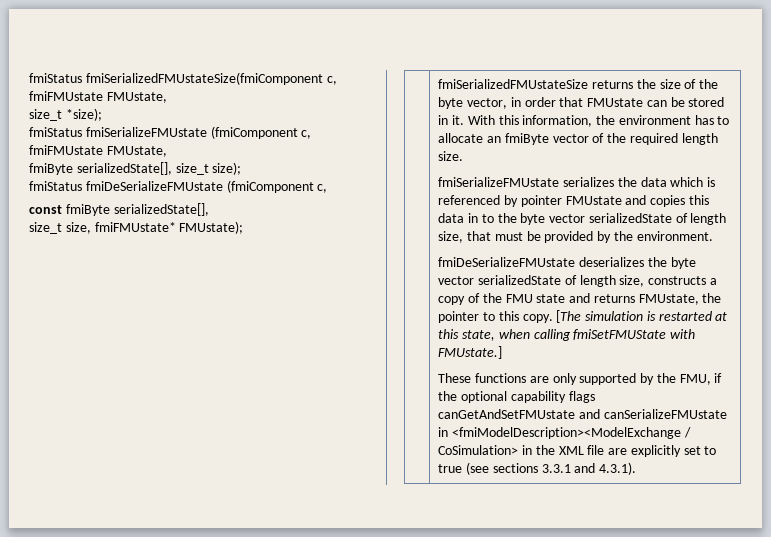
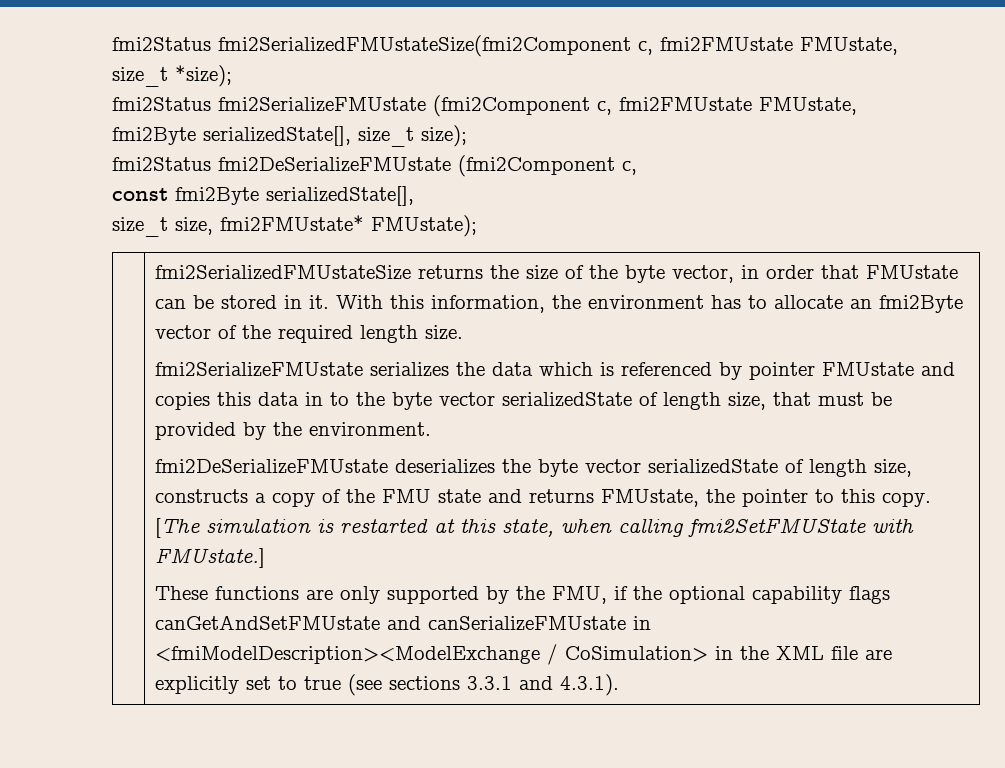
- fmiStatus fmiSerializedFMUstateSize(fmiComponent c, fmiFMUstate FMUstate,
+ fmi2Status fmi2SerializedFMUstateSize(fmi2Component c, fmi2FMUstate FMUstate,
- fmiStatus fmiSerializeFMUstate (fmiComponent c, fmiFMUstate FMUstate,
- fmiByte serializedState[], size_t size);
+ fmi2Status fmi2SerializeFMUstate (fmi2Component c, fmi2FMUstate FMUstate,
+ fmi2Byte serializedState[], size_t size);
- fmiStatus fmiDeSerializeFMUstate (fmiComponent c,
+ fmi2Status fmi2DeSerializeFMUstate (fmi2Component c,
- const fmiByte serializedState[],
+ const fmi2Byte serializedState[],
- size_t size, fmiFMUstate* FMUstate);
+ size_t size, fmi2FMUstate* FMUstate);
- fmiSerializedFMUstateSize returns the size of the byte vector, in order that FMUstate can be stored in it.
+ fmi2SerializedFMUstateSize returns the size of the byte vector, in order that FMUstate can be stored in it.
- With this information, the environment has to allocate an fmiByte vector of the required length size.
+ With this information, the environment has to allocate an fmi2Byte vector of the required length size.
- fmiSerializeFMUstate serializes the data which is referenced by pointer FMUstate and copies this data in to the byte vector serializedState of length size, that must be provided by the environment.
+ fmi2SerializeFMUstate serializes the data which is referenced by pointer FMUstate and copies this data in to the byte vector serializedState of length size, that must be provided by the environment.
- fmiDeSerializeFMUstate deserializes the byte vector serializedState of length size, constructs a copy of the FMU state and returns FMUstate, the pointer to this copy.
+ fmi2DeSerializeFMUstate deserializes the byte vector serializedState of length size, constructs a copy of the FMU state and returns FMUstate, the pointer to this copy.
- [The simulation is restarted at this state, when calling fmiSetFMUState with FMUstate.]
+ [The simulation is restarted at this state, when calling fmi2SetFMUState with FMUstate.]

